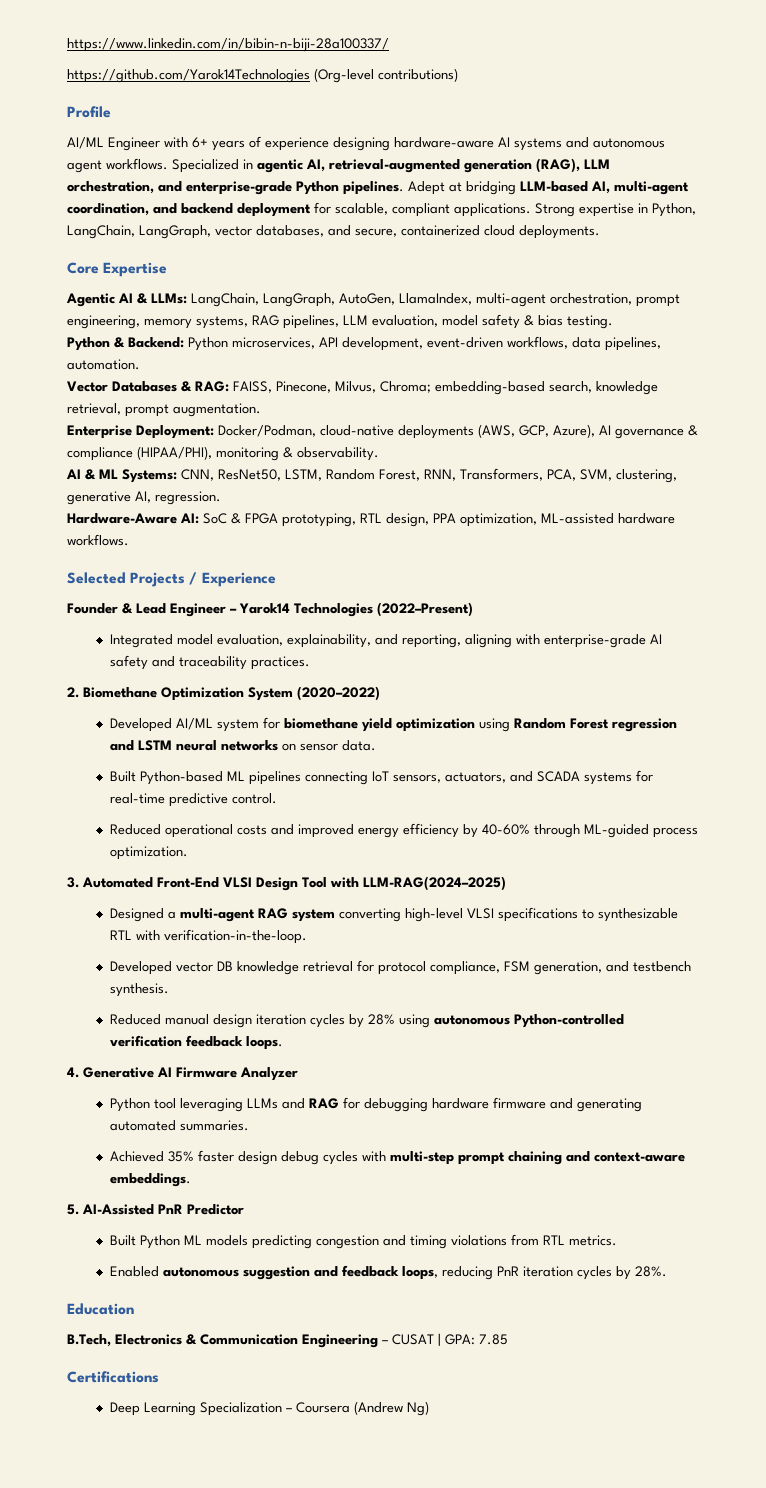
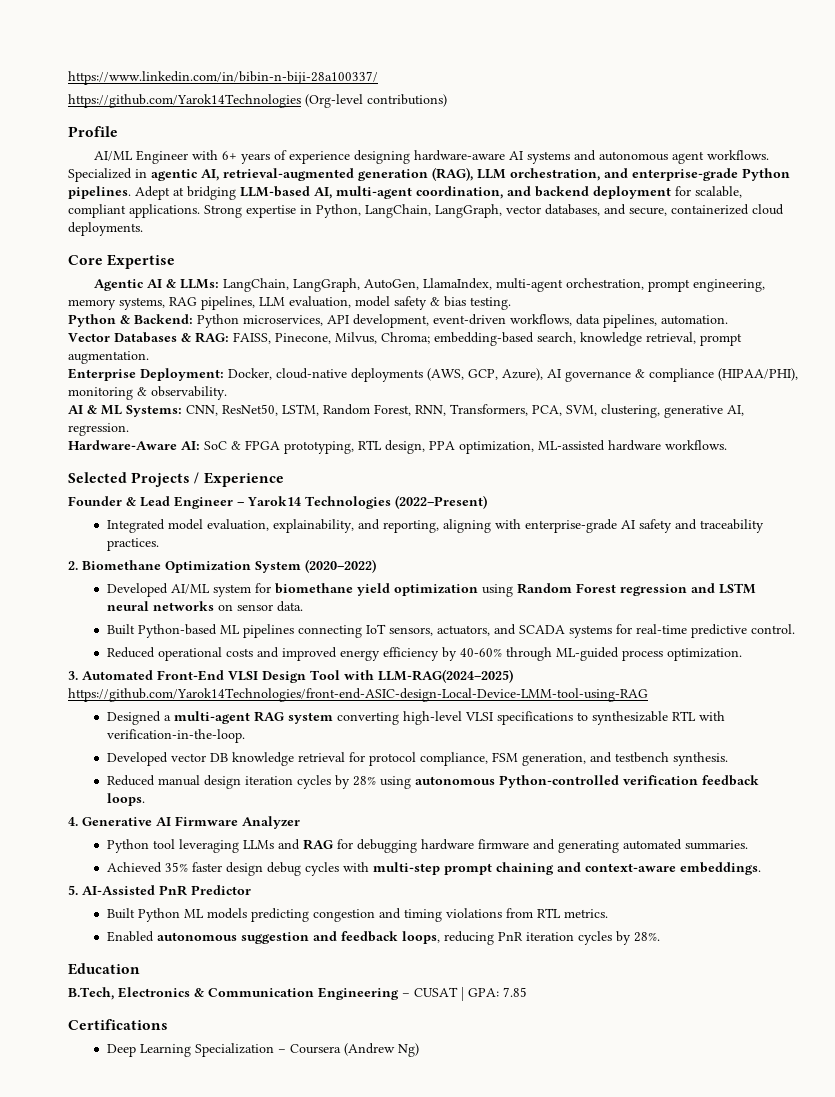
- Enterprise Deployment: Docker/Podman, cloud-native deployments (AWS, GCP, Azure), AI governance & compliance (HIPAA/PHI), monitoring & observability.
+ Enterprise Deployment: Docker, cloud-native deployments (AWS, GCP, Azure), AI governance & compliance (HIPAA/PHI), monitoring & observability.
- 3. Automated Front-End VLSI Design Tool with LLM-RAG(2024–2025)
+ 3. Automated Front-End VLSI Design Tool with LLM-RAG(2024–2025) https://github.com/Yarok14Technologies/front-end-ASIC-design-Local-Device-LMM-tool-using-RAG

